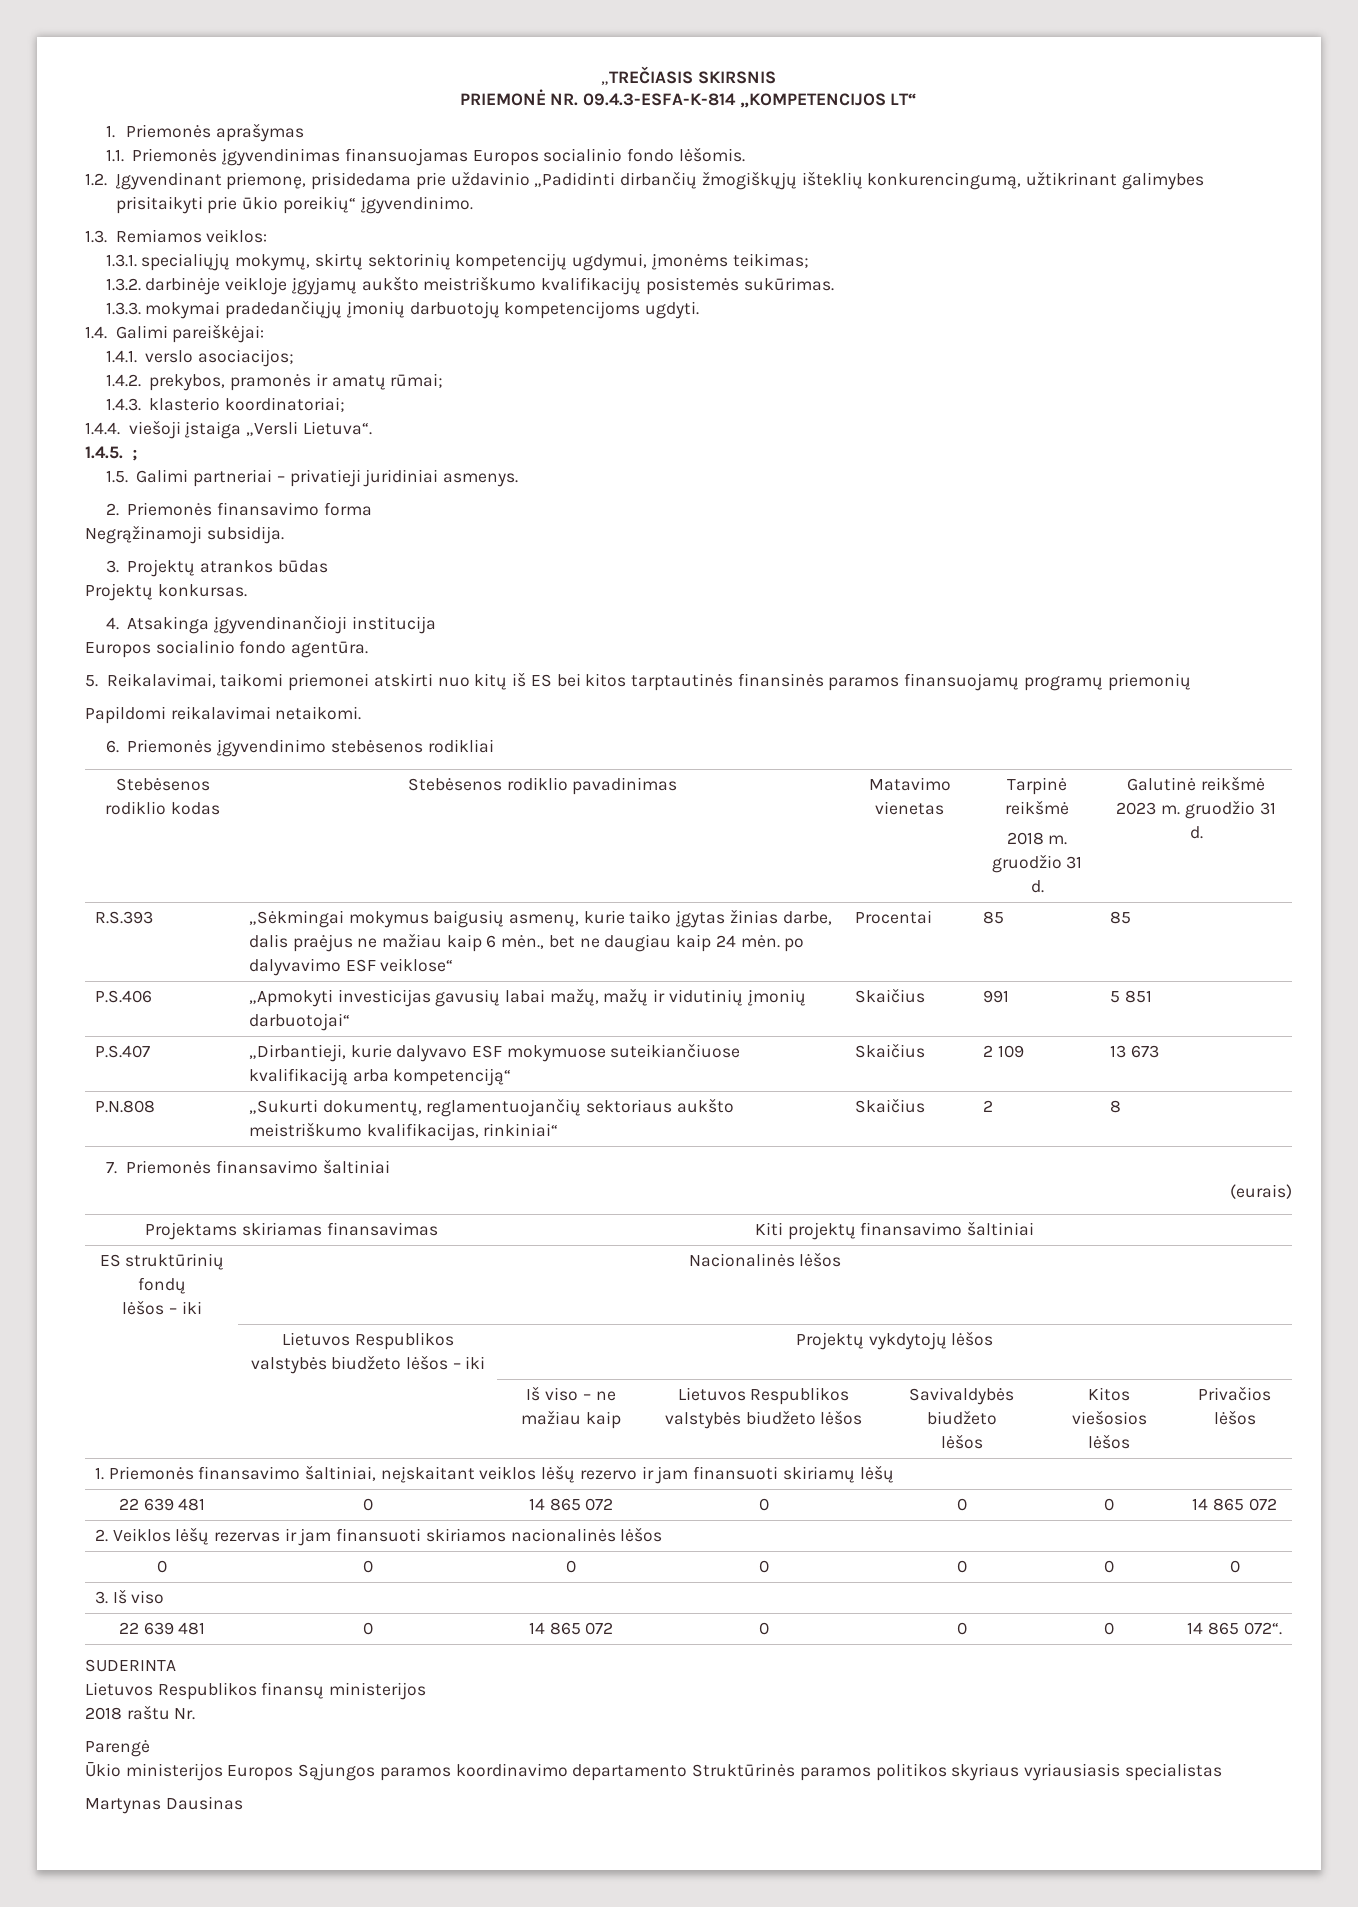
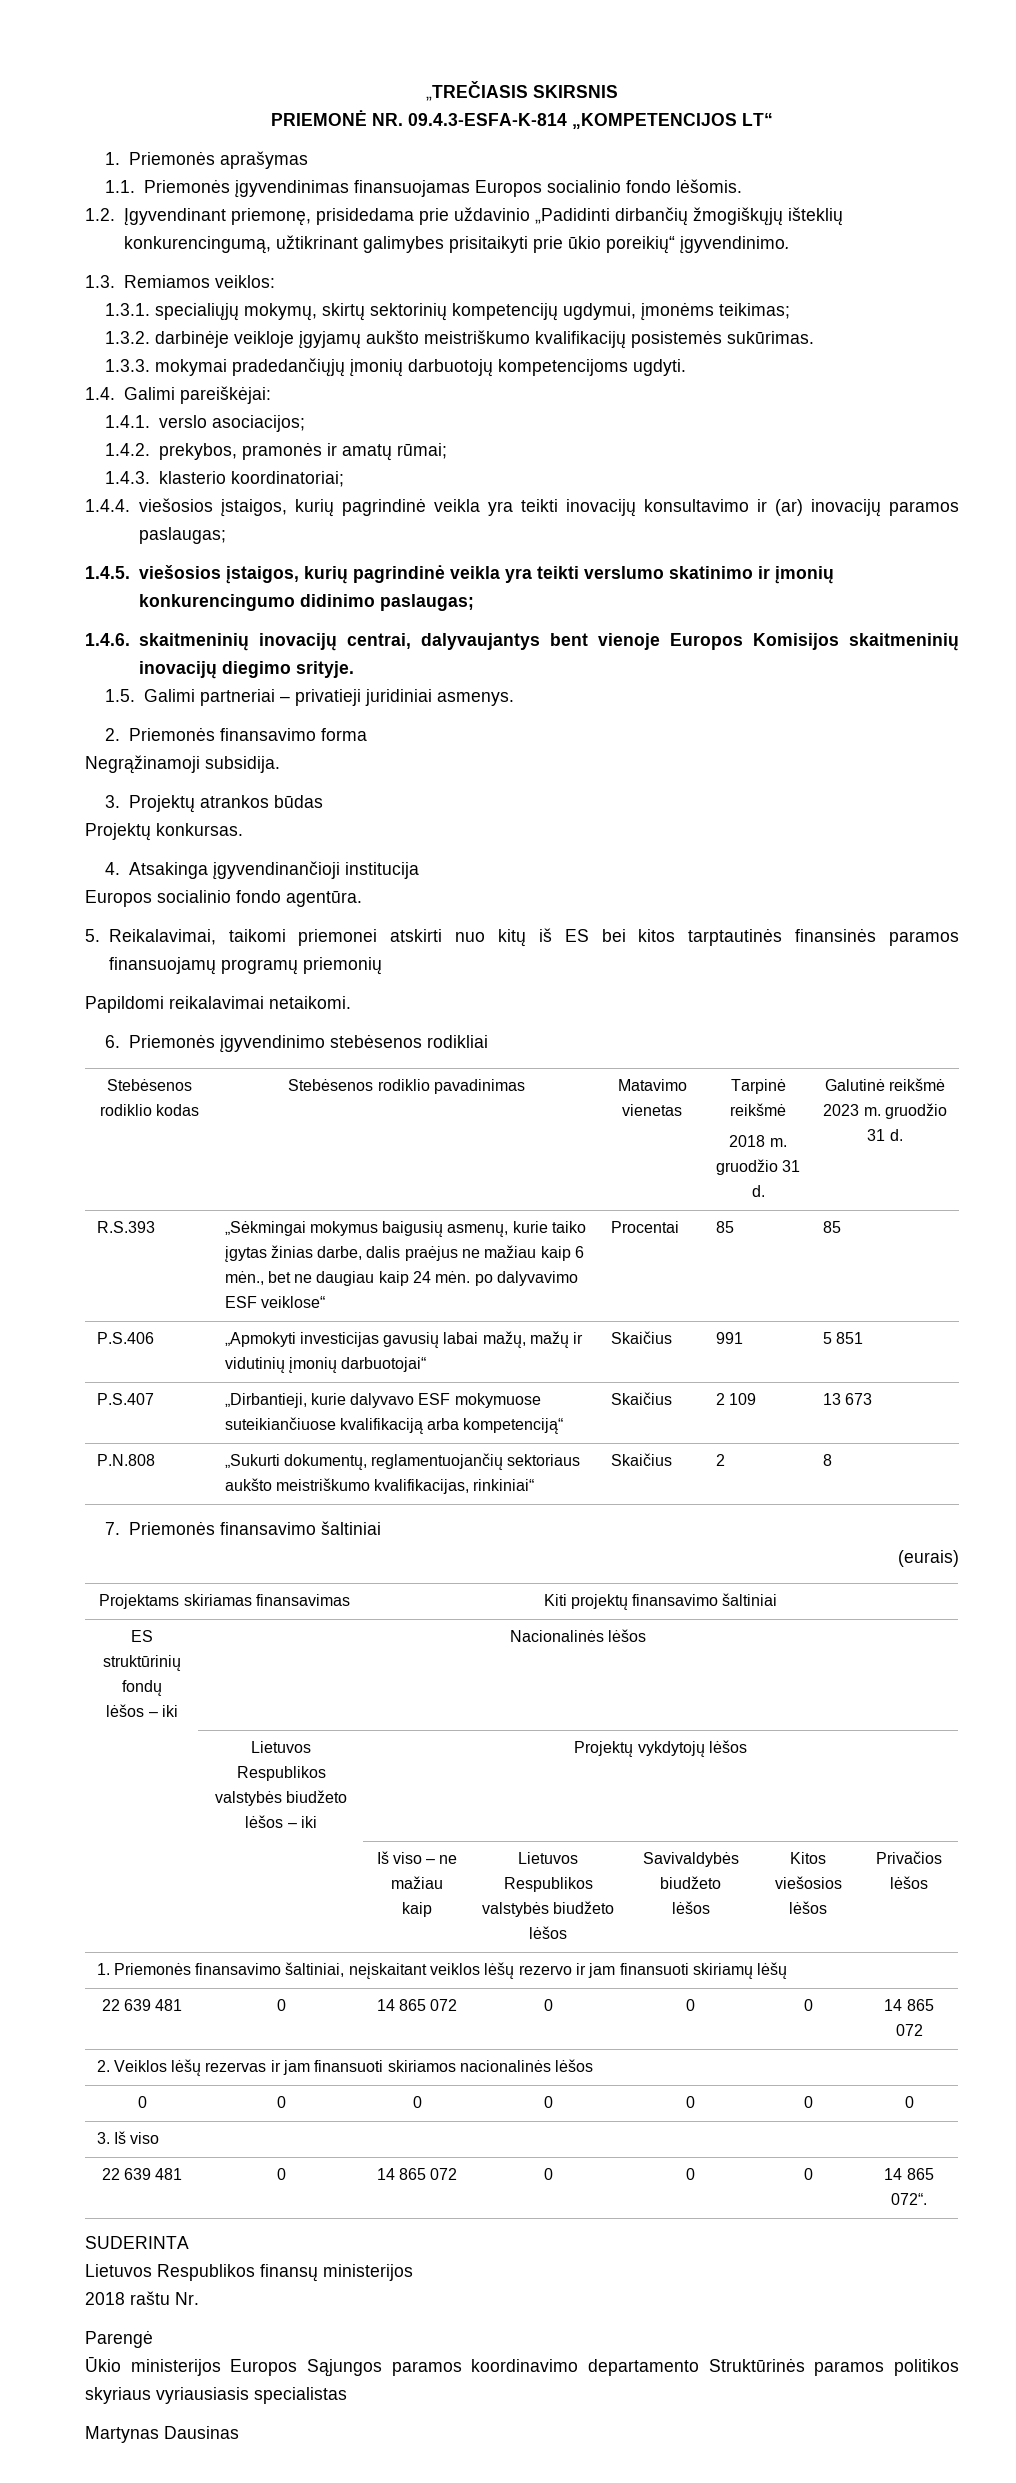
- 1.4.4. viešoji įstaiga „Versli Lietuva“.
- 1.4.5. ;
+ 1.4.4. viešosios įstaigos, kurių pagrindinė veikla yra teikti inovacijų konsultavimo ir (ar) inovacijų paramos paslaugas;
+ 1.4.5. viešosios įstaigos, kurių pagrindinė veikla yra teikti verslumo skatinimo ir įmonių konkurencingumo didinimo paslaugas;
+ 1.4.6. skaitmeninių inovacijų centrai, dalyvaujantys bent vienoje Europos Komisijos skaitmeninių inovacijų diegimo srityje.

